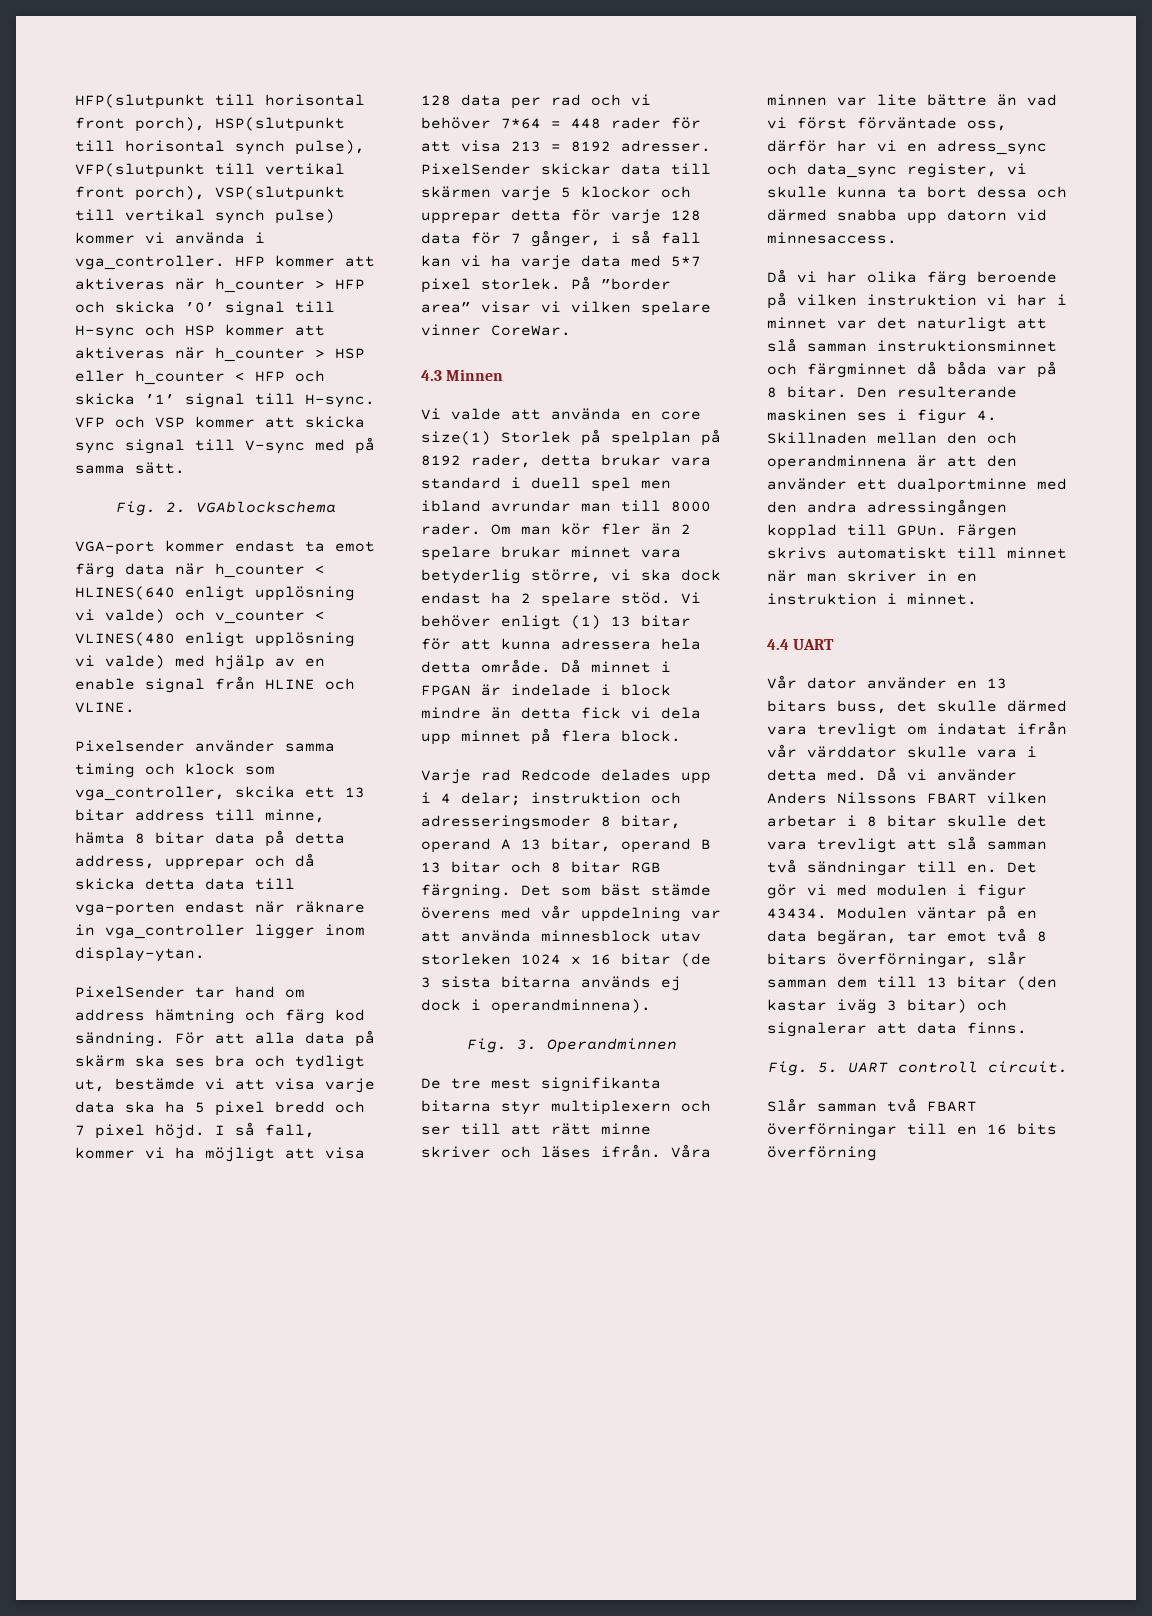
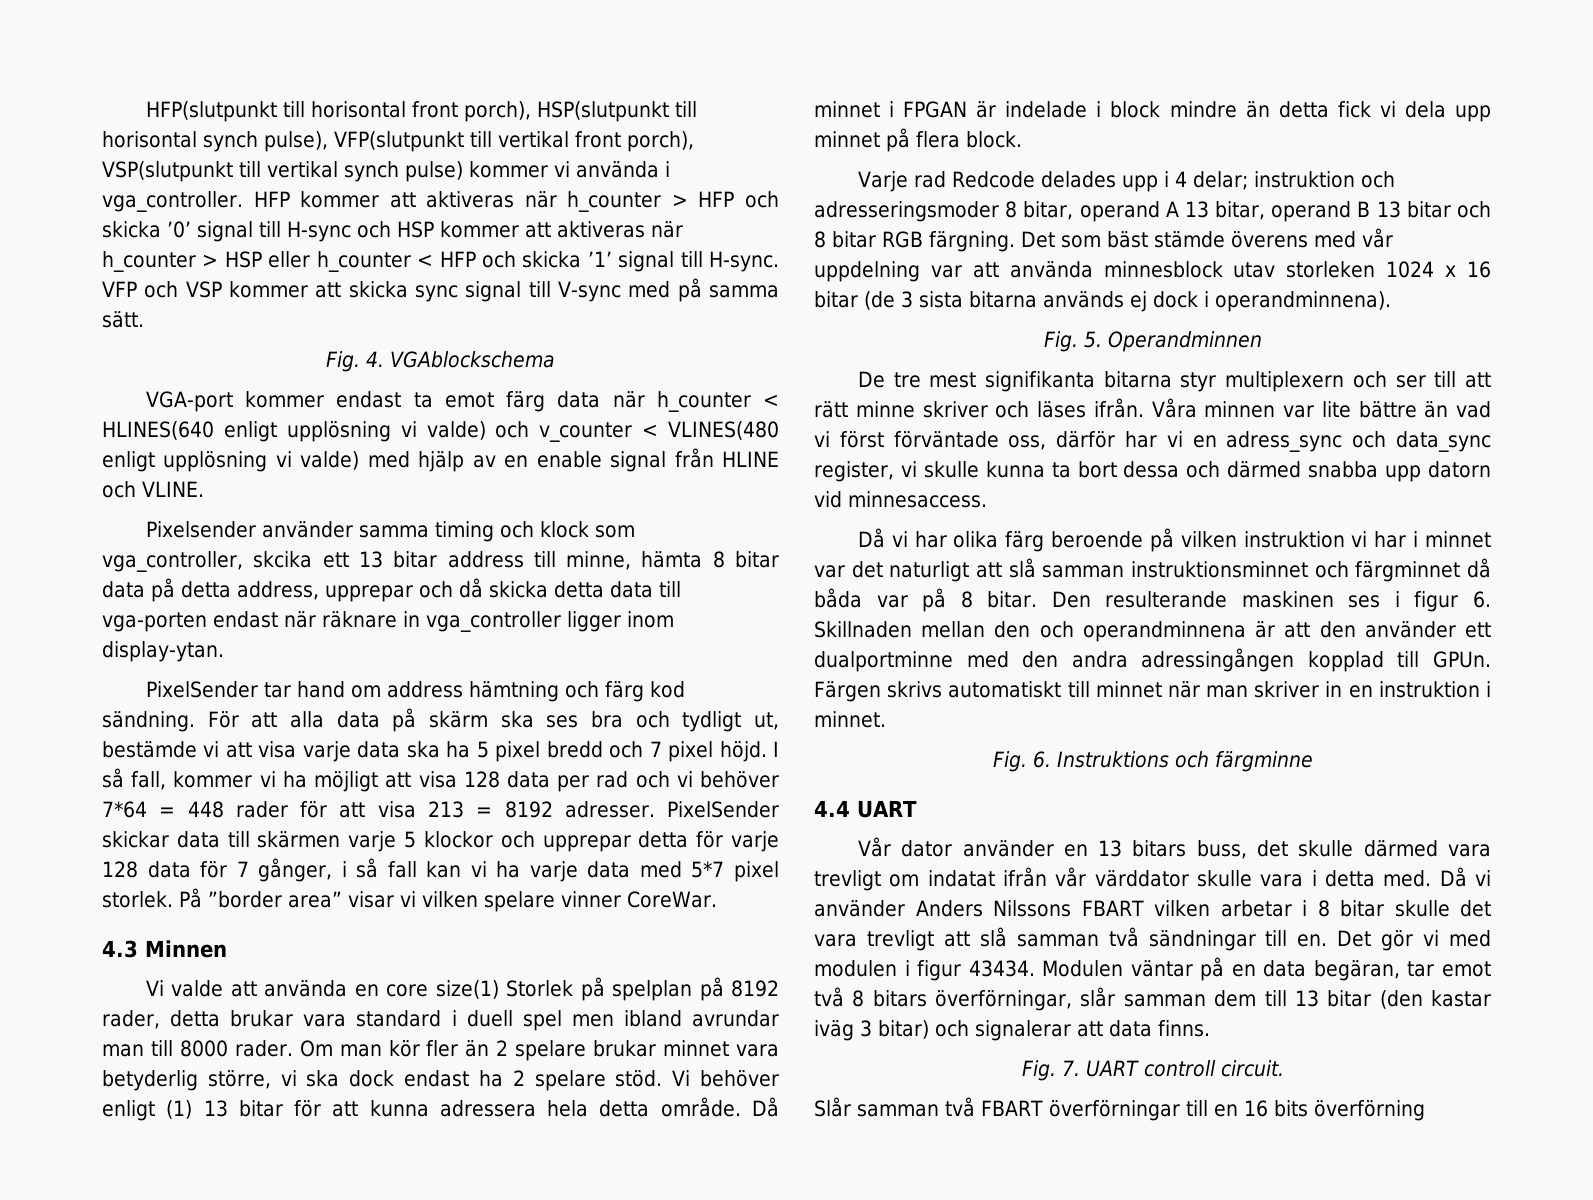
- Fig. 2. VGAblockschema
+ Fig. 4. VGAblockschema
- Fig. 3. Operandminnen
+ Fig. 5. Operandminnen
- Den resulterande maskinen ses i figur 4. Skillnaden mellan den och operandminnena är att den använder ett dualportminne med den andra adressingången kopplad till GPUn.
+ Den resulterande maskinen ses i figur 6. Skillnaden mellan den och operandminnena är att den använder ett dualportminne med den andra adressingången kopplad till GPUn.
+ Fig. 6. Instruktions och färgminne
- Fig. 5. UART controll circuit.
+ Fig. 7. UART controll circuit.

